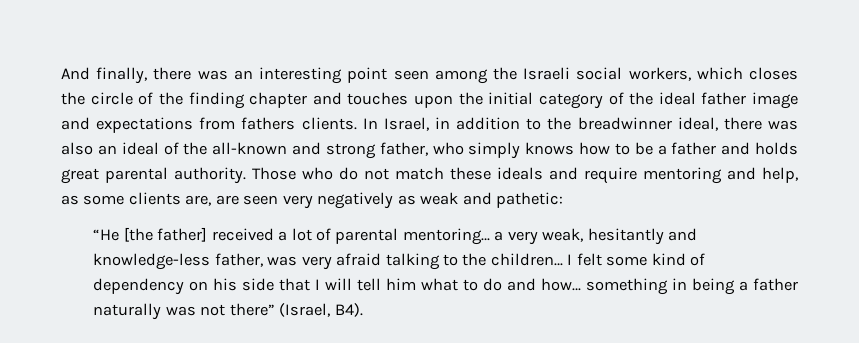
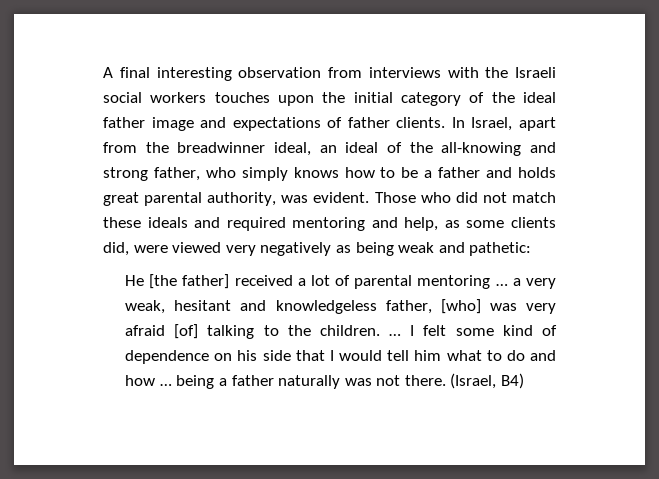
- And finally, there was an interesting point seen among the Israeli social workers, which closes the circle of the finding chapter and touches upon the initial category of the ideal father image and expectations from fathers clients.
+ A final interesting observation from interviews with the Israeli social workers touches upon the initial category of the ideal father image and expectations of father clients.
- In Israel, in addition to the breadwinner ideal, there was also an ideal of the all-known and strong father, who simply knows how to be a father and holds great parental authority.
+ In Israel, apart from the breadwinner ideal, an ideal of the all-knowing and strong father, who simply knows how to be a father and holds great parental authority, was evident.
- Those who do not match these ideals and require mentoring and help, as some clients are, are seen very negatively as weak and pathetic:
+ Those who did not match these ideals and required mentoring and help, as some clients did, were viewed very negatively as being weak and pathetic:
- “He [the father] received a lot of parental mentoring… a very weak, hesitantly and knowledge-less father, was very afraid talking to the children…
+ He [the father] received a lot of parental mentoring … a very weak, hesitant and knowledgeless father, [who] was very afraid [of] talking to the children. …
- I felt some kind of dependency on his side that I will tell him what to do and how… something in being a father naturally was not there” (Israel, B4).
+ I felt some kind of dependence on his side that I would tell him what to do and how … being a father naturally was not there. (Israel, B4)

